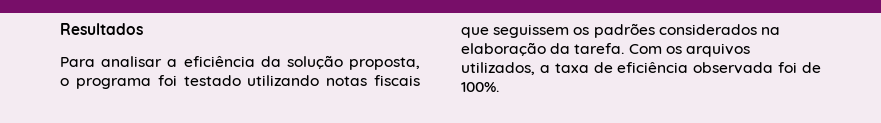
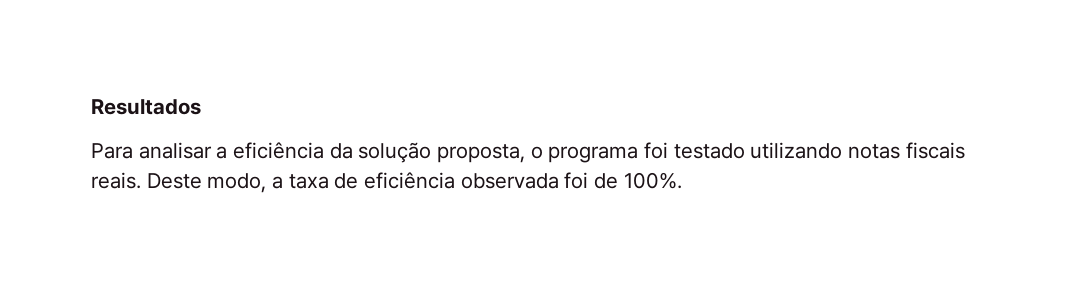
- Para analisar a eficiência da solução proposta, o programa foi testado utilizando notas fiscais que seguissem os padrões considerados na elaboração da tarefa. Com os arquivos utilizados, a taxa de eficiência observada foi de 100%.
+ Para analisar a eficiência da solução proposta, o programa foi testado utilizando notas fiscais reais. Deste modo, a taxa de eficiência observada foi de 100%.

